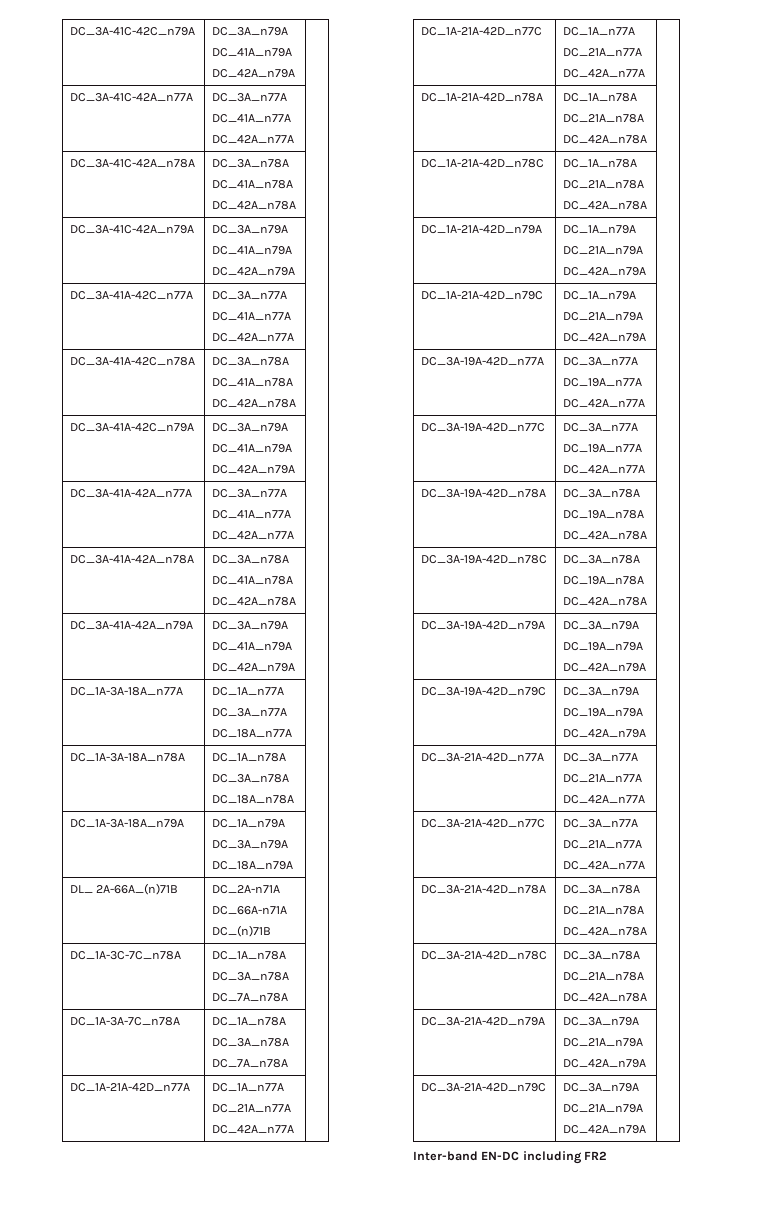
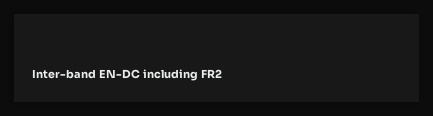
- DC_3A-41C-42C_n79A | DC_3A_n79A
- DC_41A_n79A
- DC_42A_n79A |
- DC_3A-41C-42A_n77A | DC_3A_n77A
- DC_41A_n77A
- DC_42A_n77A |
- DC_3A-41C-42A_n78A | DC_3A_n78A
- DC_41A_n78A
- DC_42A_n78A |
- DC_3A-41C-42A_n79A | DC_3A_n79A
- DC_41A_n79A
- DC_42A_n79A |
- DC_3A-41A-42C_n77A | DC_3A_n77A
- DC_41A_n77A
- DC_42A_n77A |
- DC_3A-41A-42C_n78A | DC_3A_n78A
- DC_41A_n78A
- DC_42A_n78A |
- DC_3A-41A-42C_n79A | DC_3A_n79A
- DC_41A_n79A
- DC_42A_n79A |
- DC_3A-41A-42A_n77A | DC_3A_n77A
- DC_41A_n77A
- DC_42A_n77A |
- DC_3A-41A-42A_n78A | DC_3A_n78A
- DC_41A_n78A
- DC_42A_n78A |
- DC_3A-41A-42A_n79A | DC_3A_n79A
- DC_41A_n79A
- DC_42A_n79A |
- DC_1A-3A-18A_n77A | DC_1A_n77A
- DC_3A_n77A
- DC_18A_n77A |
- DC_1A-3A-18A_n78A | DC_1A_n78A
- DC_3A_n78A
- DC_18A_n78A |
- DC_1A-3A-18A_n79A | DC_1A_n79A
- DC_3A_n79A
- DC_18A_n79A |
- DL_ 2A-66A_(n)71B | DC_2A-n71A
- DC_66A-n71A
- DC_(n)71B |
- DC_1A-3C-7C_n78A | DC_1A_n78A
- DC_3A_n78A
- DC_7A_n78A |
- DC_1A-3A-7C_n78A | DC_1A_n78A
- DC_3A_n78A
- DC_7A_n78A |
- DC_1A-21A-42D_n77A | DC_1A_n77A
- DC_21A_n77A
- DC_42A_n77A |
- DC_1A-21A-42D_n77C | DC_1A_n77A
- DC_21A_n77A
- DC_42A_n77A |
- DC_1A-21A-42D_n78A | DC_1A_n78A
- DC_21A_n78A
- DC_42A_n78A |
- DC_1A-21A-42D_n78C | DC_1A_n78A
- DC_21A_n78A
- DC_42A_n78A |
- DC_1A-21A-42D_n79A | DC_1A_n79A
- DC_21A_n79A
- DC_42A_n79A |
- DC_1A-21A-42D_n79C | DC_1A_n79A
- DC_21A_n79A
- DC_42A_n79A |
- DC_3A-19A-42D_n77A | DC_3A_n77A
- DC_19A_n77A
- DC_42A_n77A |
- DC_3A-19A-42D_n77C | DC_3A_n77A
- DC_19A_n77A
- DC_42A_n77A |
- DC_3A-19A-42D_n78A | DC_3A_n78A
- DC_19A_n78A
- DC_42A_n78A |
- DC_3A-19A-42D_n78C | DC_3A_n78A
- DC_19A_n78A
- DC_42A_n78A |
- DC_3A-19A-42D_n79A | DC_3A_n79A
- DC_19A_n79A
- DC_42A_n79A |
- DC_3A-19A-42D_n79C | DC_3A_n79A
- DC_19A_n79A
- DC_42A_n79A |
- DC_3A-21A-42D_n77A | DC_3A_n77A
- DC_21A_n77A
- DC_42A_n77A |
- DC_3A-21A-42D_n77C | DC_3A_n77A
- DC_21A_n77A
- DC_42A_n77A |
- DC_3A-21A-42D_n78A | DC_3A_n78A
- DC_21A_n78A
- DC_42A_n78A |
- DC_3A-21A-42D_n78C | DC_3A_n78A
- DC_21A_n78A
- DC_42A_n78A |
- DC_3A-21A-42D_n79A | DC_3A_n79A
- DC_21A_n79A
- DC_42A_n79A |
- DC_3A-21A-42D_n79C | DC_3A_n79A
- DC_21A_n79A
- DC_42A_n79A |

